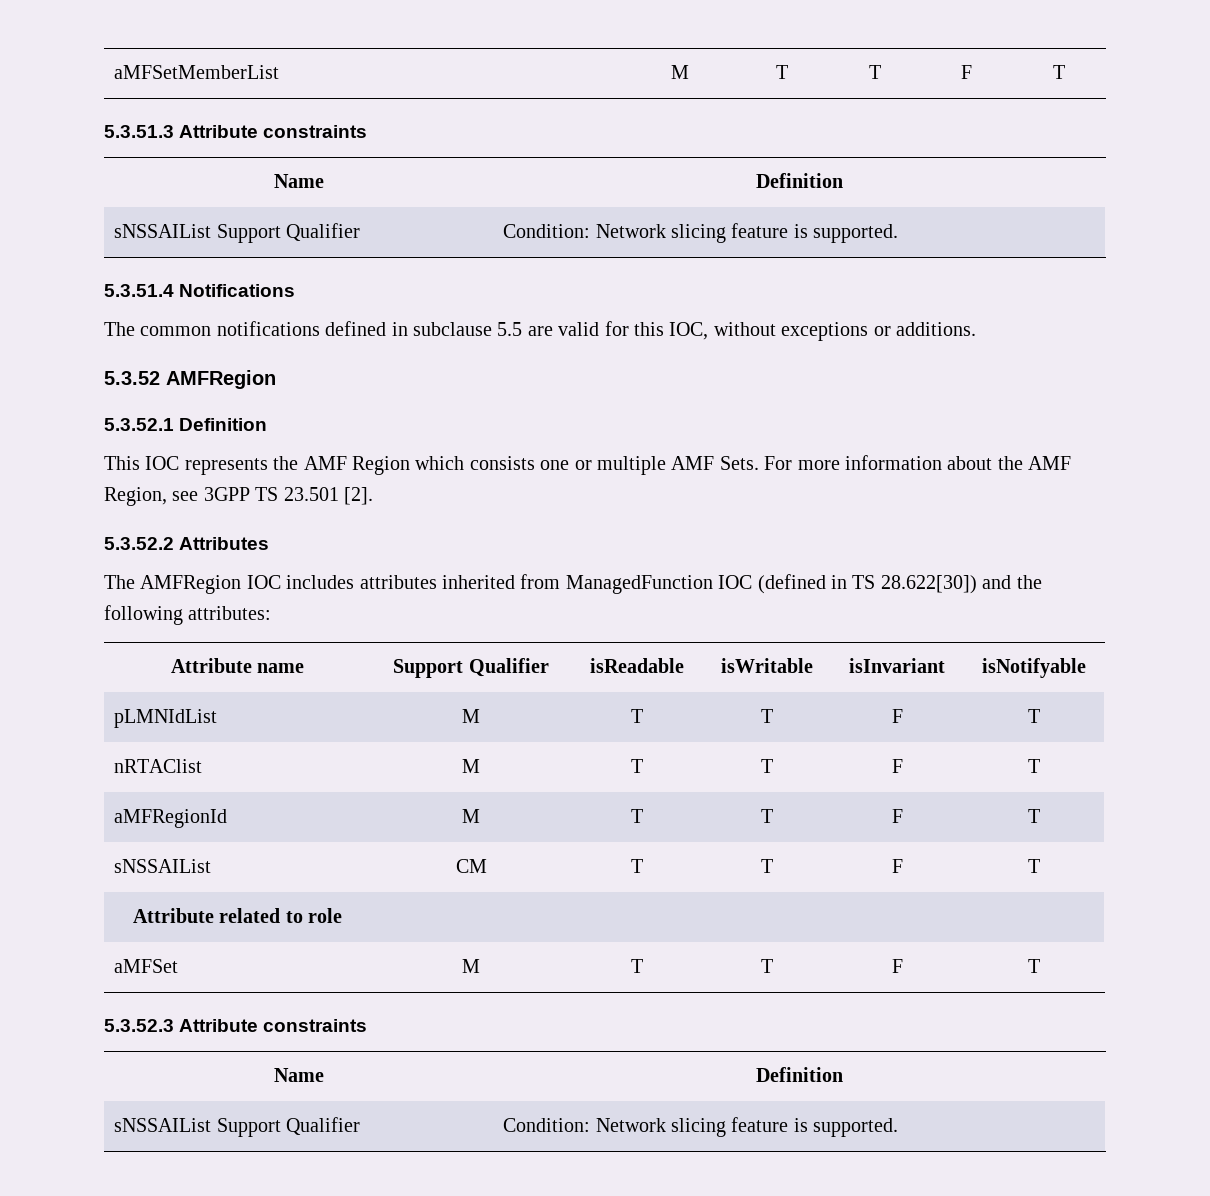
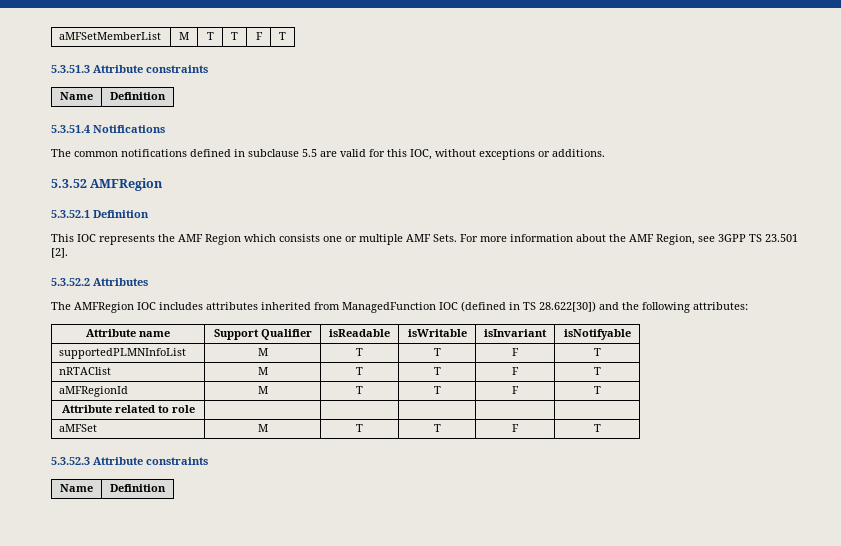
  5.3.51.3 Attribute constraints
  Name | Definition
- sNSSAIList Support Qualifier | Condition: Network slicing feature is supported.
- pLMNIdList | M | T | T | F | T
+ supportedPLMNInfoList | M | T | T | F | T
- sNSSAIList | CM | T | T | F | T
  5.3.52.3 Attribute constraints
  Name | Definition
- sNSSAIList Support Qualifier | Condition: Network slicing feature is supported.

